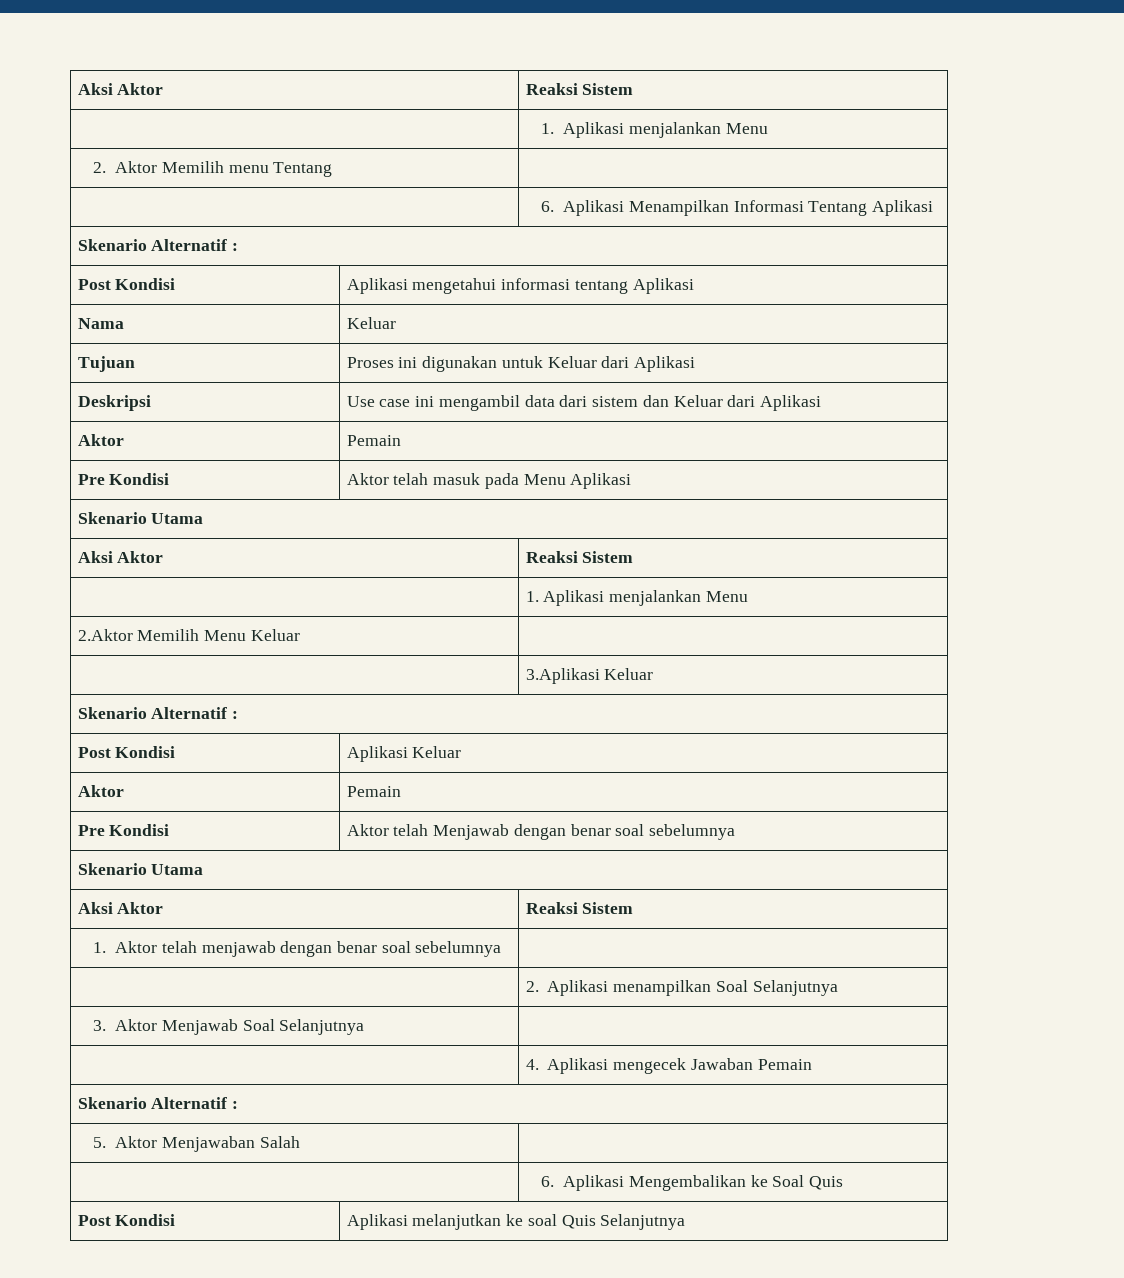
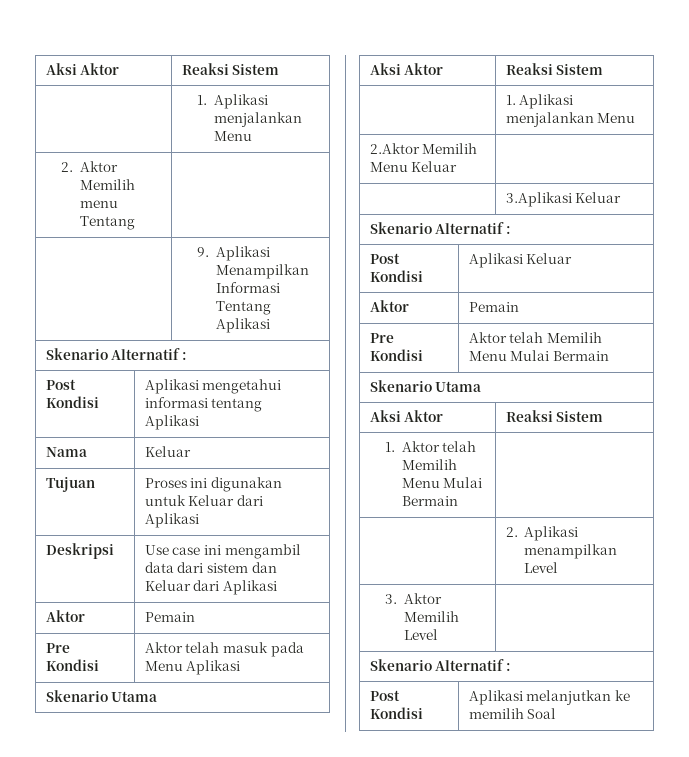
- | 6. Aplikasi Menampilkan Informasi Tentang Aplikasi
+ | 9. Aplikasi Menampilkan Informasi Tentang Aplikasi
- Pre Kondisi | Aktor telah Menjawab dengan benar soal sebelumnya
+ Pre Kondisi | Aktor telah Memilih Menu Mulai Bermain
- 1. Aktor telah menjawab dengan benar soal sebelumnya |
+ 1. Aktor telah Memilih Menu Mulai Bermain |
- | 2. Aplikasi menampilkan Soal Selanjutnya
+ | 2. Aplikasi menampilkan Level
- 3. Aktor Menjawab Soal Selanjutnya |
- | 4. Aplikasi mengecek Jawaban Pemain
+ 3. Aktor Memilih Level |
  Skenario Alternatif :
- 5. Aktor Menjawaban Salah |
- | 6. Aplikasi Mengembalikan ke Soal Quis
- Post Kondisi | Aplikasi melanjutkan ke soal Quis Selanjutnya
+ Post Kondisi | Aplikasi melanjutkan ke memilih Soal

